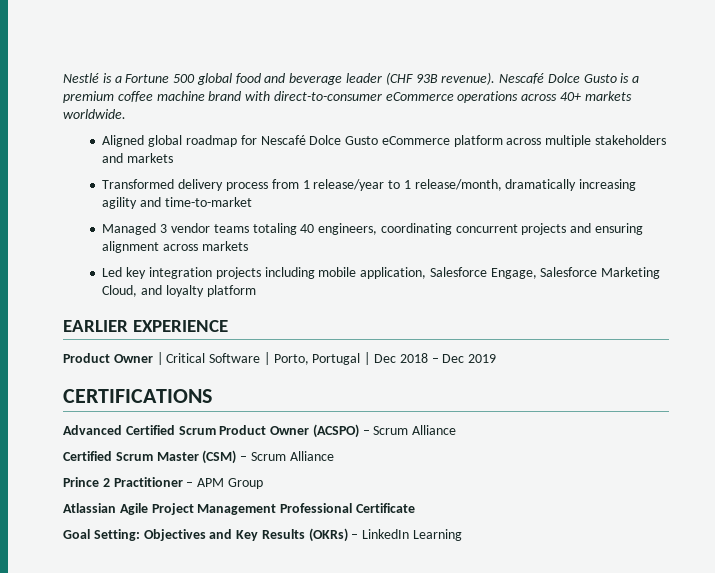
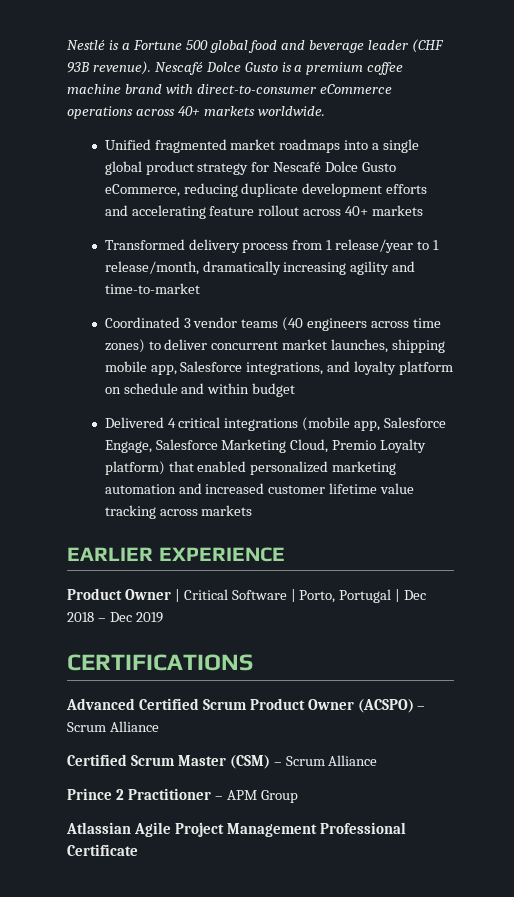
- Aligned global roadmap for Nescafé Dolce Gusto eCommerce platform across multiple stakeholders and markets
+ Unified fragmented market roadmaps into a single global product strategy for Nescafé Dolce Gusto eCommerce, reducing duplicate development efforts and accelerating feature rollout across 40+ markets
- Managed 3 vendor teams totaling 40 engineers, coordinating concurrent projects and ensuring alignment across markets
- Led key integration projects including mobile application, Salesforce Engage, Salesforce Marketing Cloud, and loyalty platform
+ Coordinated 3 vendor teams (40 engineers across time zones) to deliver concurrent market launches, shipping mobile app, Salesforce integrations, and loyalty platform on schedule and within budget
+ Delivered 4 critical integrations (mobile app, Salesforce Engage, Salesforce Marketing Cloud, Premio Loyalty platform) that enabled personalized marketing automation and increased customer lifetime value tracking across markets
- Goal Setting: Objectives and Key Results (OKRs) – LinkedIn Learning

